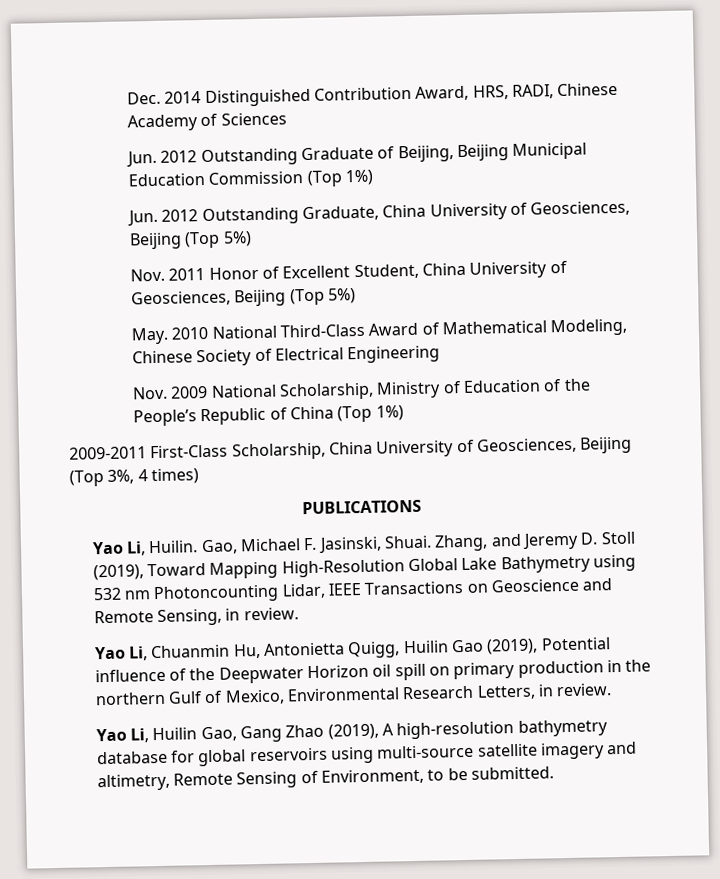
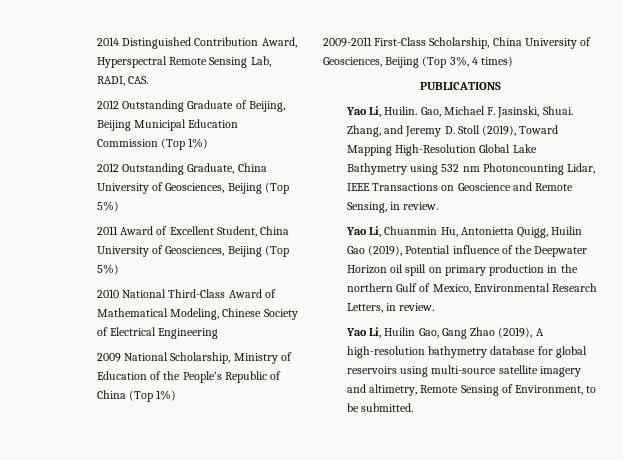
- Dec. 2014 Distinguished Contribution Award, HRS, RADI, Chinese Academy of Sciences
- Jun. 2012 Outstanding Graduate of Beijing, Beijing Municipal Education Commission (Top 1%)
+ 2014 Distinguished Contribution Award, Hyperspectral Remote Sensing Lab, RADI, CAS.
+ 2012 Outstanding Graduate of Beijing, Beijing Municipal Education Commission (Top 1%)
- Jun. 2012 Outstanding Graduate, China University of Geosciences, Beijing (Top 5%)
+ 2012 Outstanding Graduate, China University of Geosciences, Beijing (Top 5%)
- Nov. 2011 Honor of Excellent Student, China University of Geosciences, Beijing (Top 5%)
+ 2011 Award of Excellent Student, China University of Geosciences, Beijing (Top 5%)
- May. 2010 National Third-Class Award of Mathematical Modeling, Chinese Society of Electrical Engineering
+ 2010 National Third-Class Award of Mathematical Modeling, Chinese Society of Electrical Engineering
- Nov. 2009 National Scholarship, Ministry of Education of the People’s Republic of China (Top 1%)
+ 2009 National Scholarship, Ministry of Education of the People’s Republic of China (Top 1%)

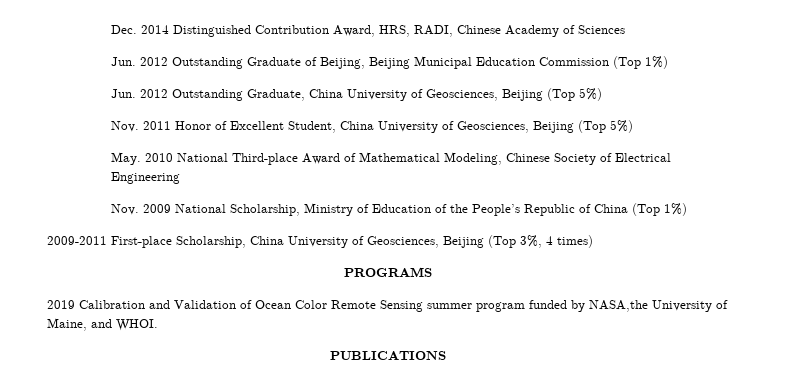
- 2014 Distinguished Contribution Award, Hyperspectral Remote Sensing Lab, RADI, CAS.
- 2012 Outstanding Graduate of Beijing, Beijing Municipal Education Commission (Top 1%)
+ Dec. 2014 Distinguished Contribution Award, HRS, RADI, Chinese Academy of Sciences
+ Jun. 2012 Outstanding Graduate of Beijing, Beijing Municipal Education Commission (Top 1%)
- 2012 Outstanding Graduate, China University of Geosciences, Beijing (Top 5%)
+ Jun. 2012 Outstanding Graduate, China University of Geosciences, Beijing (Top 5%)
- 2011 Award of Excellent Student, China University of Geosciences, Beijing (Top 5%)
+ Nov. 2011 Honor of Excellent Student, China University of Geosciences, Beijing (Top 5%)
- 2010 National Third-Class Award of Mathematical Modeling, Chinese Society of Electrical Engineering
+ May. 2010 National Third-place Award of Mathematical Modeling, Chinese Society of Electrical Engineering
- 2009 National Scholarship, Ministry of Education of the People’s Republic of China (Top 1%)
+ Nov. 2009 National Scholarship, Ministry of Education of the People’s Republic of China (Top 1%)
- 2009-2011 First-Class Scholarship, China University of Geosciences, Beijing (Top 3%, 4 times)
+ 2009-2011 First-place Scholarship, China University of Geosciences, Beijing (Top 3%, 4 times)
+ PROGRAMS
+ 2019 Calibration and Validation of Ocean Color Remote Sensing summer program funded by NASA,the University of Maine, and WHOI.
  PUBLICATIONS
- Yao Li, Huilin. Gao, Michael F. Jasinski, Shuai. Zhang, and Jeremy D. Stoll (2019), Toward Mapping High-Resolution Global Lake Bathymetry using 532 nm Photoncounting Lidar, IEEE Transactions on Geoscience and Remote Sensing, in review.
- Yao Li, Chuanmin Hu, Antonietta Quigg, Huilin Gao (2019), Potential influence of the Deepwater Horizon oil spill on primary production in the northern Gulf of Mexico, Environmental Research Letters, in review.
- Yao Li, Huilin Gao, Gang Zhao (2019), A high-resolution bathymetry database for global reservoirs using multi-source satellite imagery and altimetry, Remote Sensing of Environment, to be submitted.

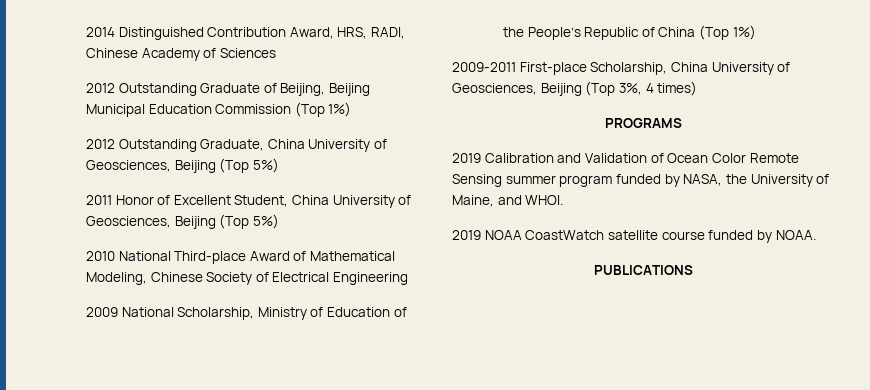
- Dec. 2014 Distinguished Contribution Award, HRS, RADI, Chinese Academy of Sciences
+ 2014 Distinguished Contribution Award, HRS, RADI, Chinese Academy of Sciences
- Jun. 2012 Outstanding Graduate of Beijing, Beijing Municipal Education Commission (Top 1%)
+ 2012 Outstanding Graduate of Beijing, Beijing Municipal Education Commission (Top 1%)
- Jun. 2012 Outstanding Graduate, China University of Geosciences, Beijing (Top 5%)
+ 2012 Outstanding Graduate, China University of Geosciences, Beijing (Top 5%)
- Nov. 2011 Honor of Excellent Student, China University of Geosciences, Beijing (Top 5%)
+ 2011 Honor of Excellent Student, China University of Geosciences, Beijing (Top 5%)
- May. 2010 National Third-place Award of Mathematical Modeling, Chinese Society of Electrical Engineering
+ 2010 National Third-place Award of Mathematical Modeling, Chinese Society of Electrical Engineering
- Nov. 2009 National Scholarship, Ministry of Education of the People’s Republic of China (Top 1%)
+ 2009 National Scholarship, Ministry of Education of the People’s Republic of China (Top 1%)
- 2019 Calibration and Validation of Ocean Color Remote Sensing summer program funded by NASA,the University of Maine, and WHOI.
+ 2019 Calibration and Validation of Ocean Color Remote Sensing summer program funded by NASA, the University of Maine, and WHOI.
+ 2019 NOAA CoastWatch satellite course funded by NOAA.

